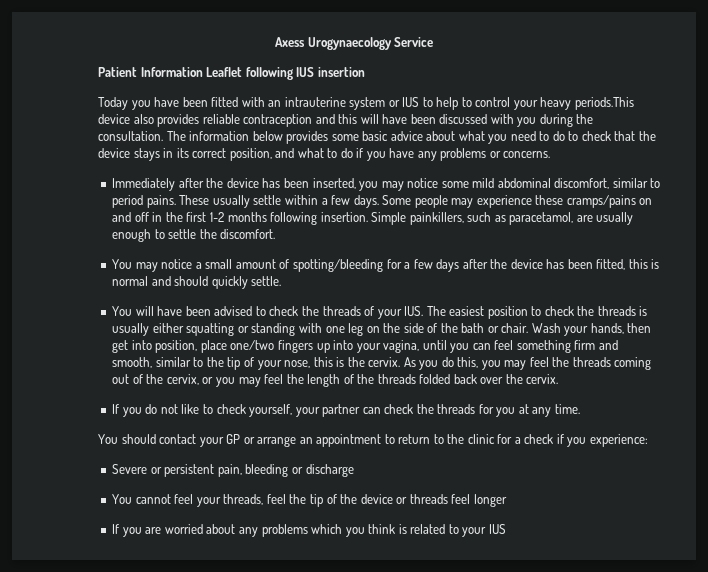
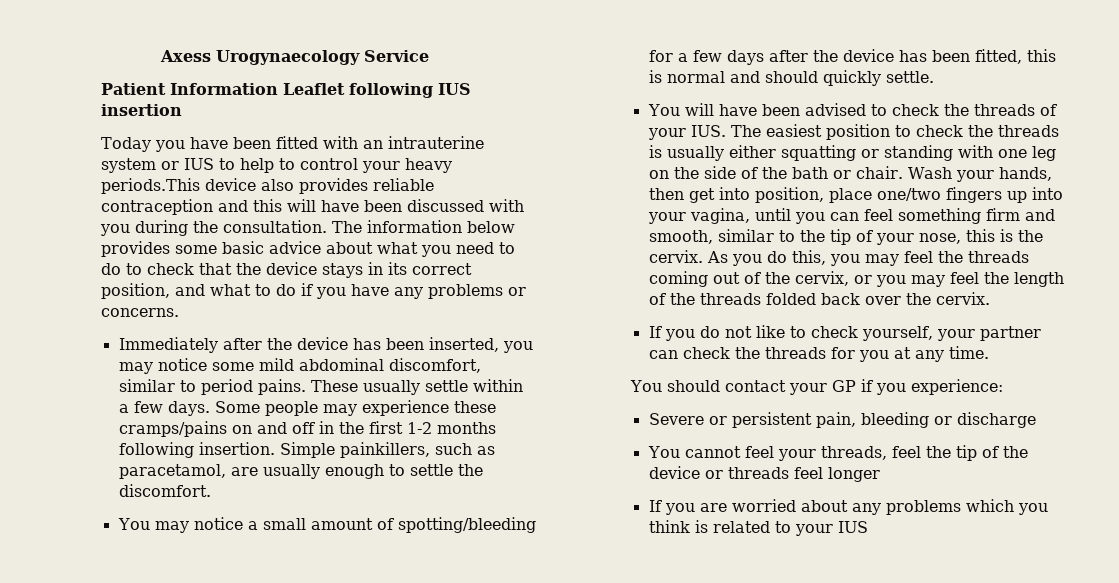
- You should contact your GP or arrange an appointment to return to the clinic for a check if you experience:
+ You should contact your GP if you experience:

